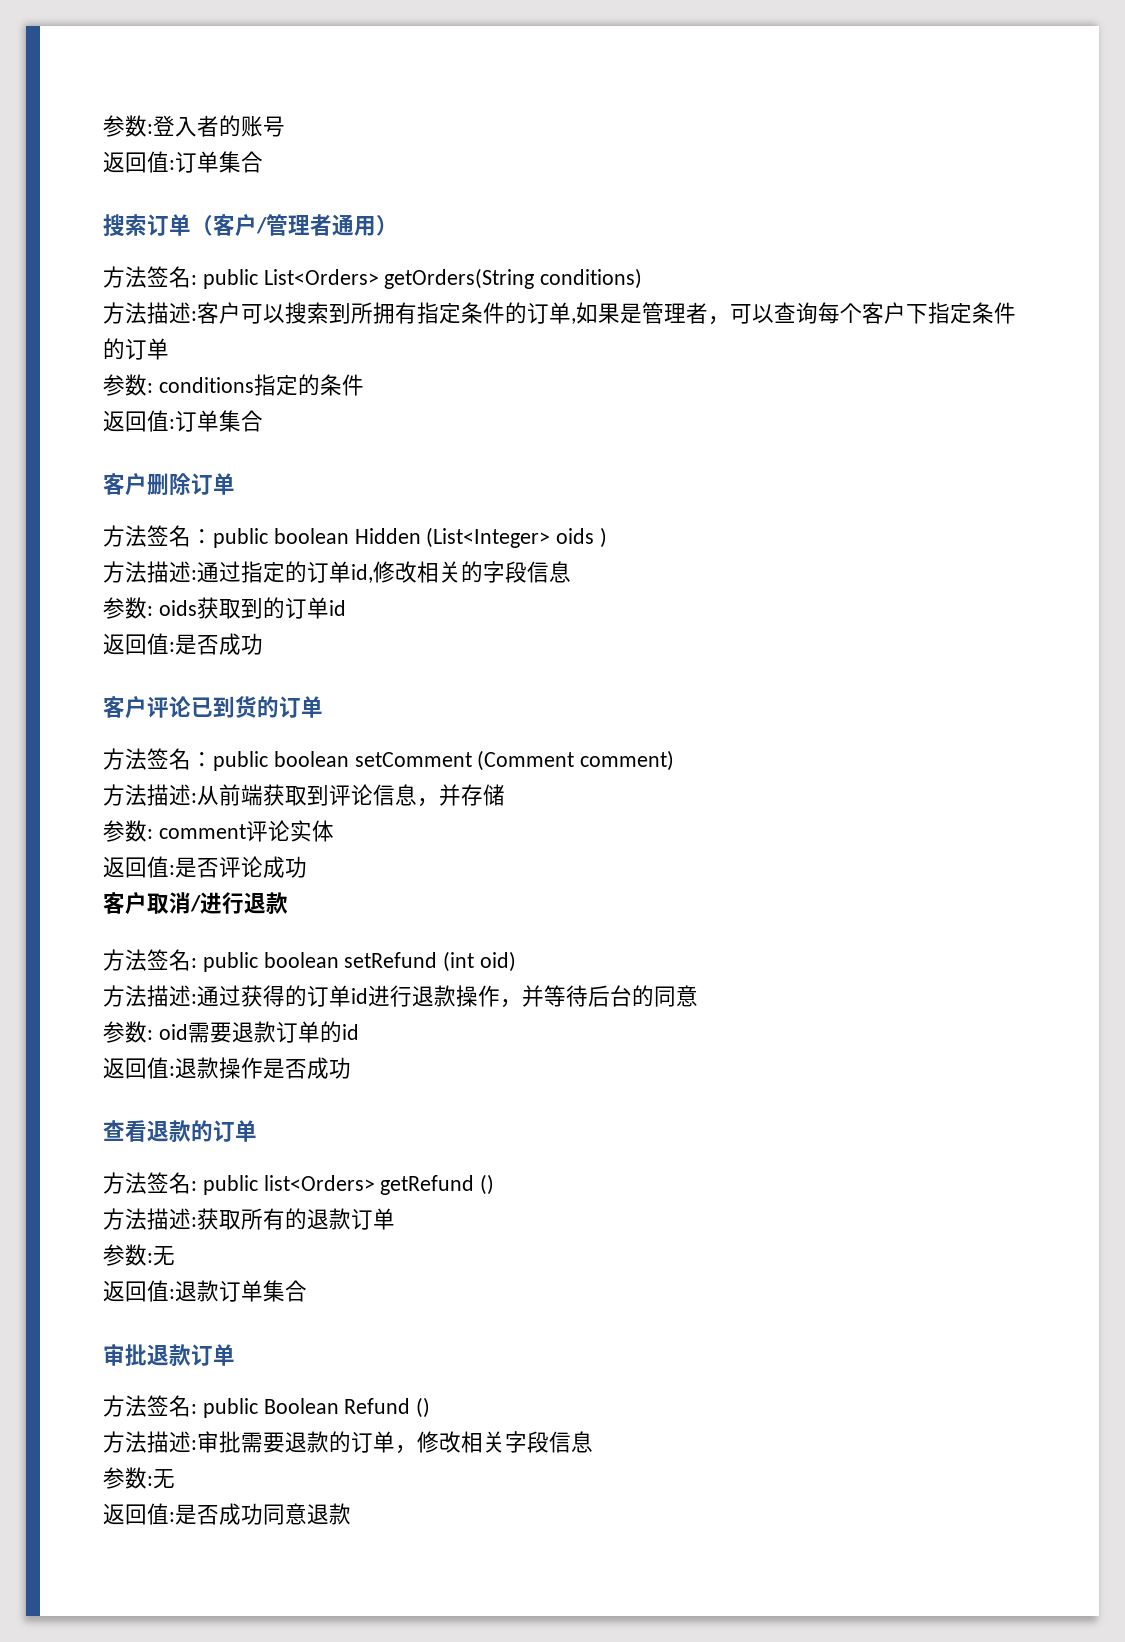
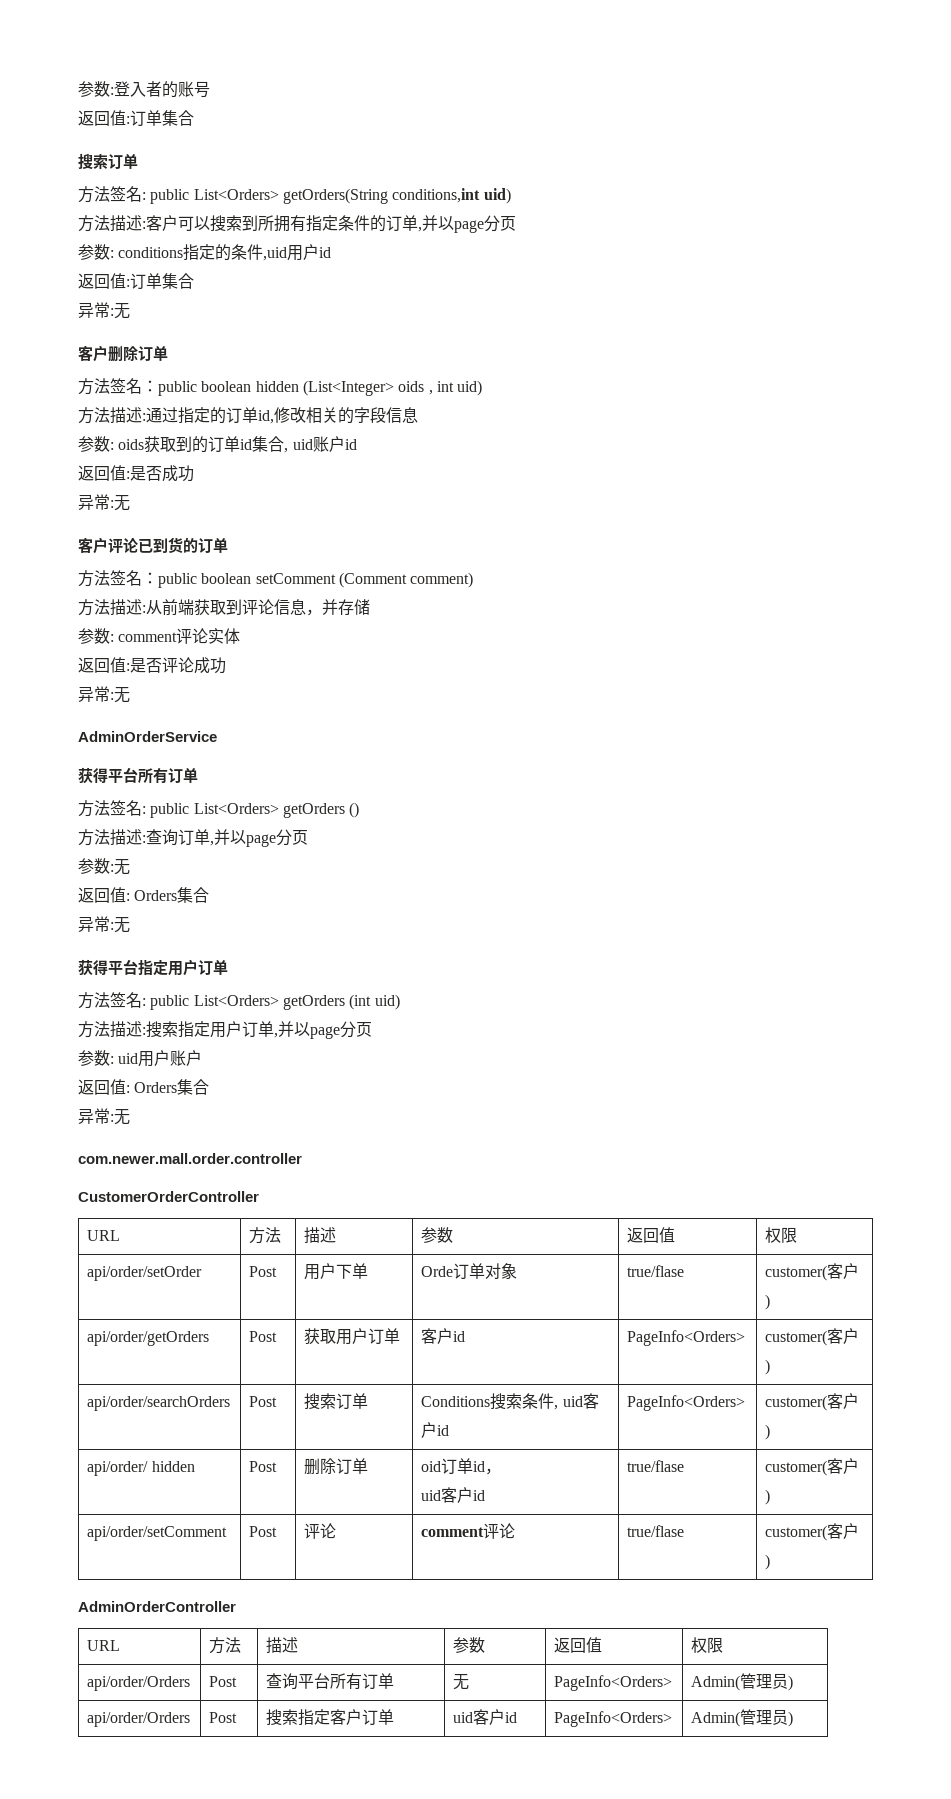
  参数:登入者的账号
  返回值:订单集合
- 搜索订单（客户/管理者通用）
+ 搜索订单
- 方法签名: public List<Orders> getOrders(String conditions)
+ 方法签名: public List<Orders> getOrders(String conditions,int uid)
- 方法描述:客户可以搜索到所拥有指定条件的订单,如果是管理者，可以查询每个客户下指定条件的订单
+ 方法描述:客户可以搜索到所拥有指定条件的订单,并以page分页
- 参数: conditions指定的条件
+ 参数: conditions指定的条件,uid用户id
  返回值:订单集合
+ 异常:无
- 方法签名：public boolean Hidden (List<Integer> oids )
+ 方法签名：public boolean hidden (List<Integer> oids , int uid)
- 参数: oids获取到的订单id
+ 参数: oids获取到的订单id集合, uid账户id
  返回值:是否成功
+ 异常:无
  返回值:是否评论成功
- 客户取消/进行退款
- 方法签名: public boolean setRefund (int oid)
- 方法描述:通过获得的订单id进行退款操作，并等待后台的同意
- 参数: oid需要退款订单的id
- 返回值:退款操作是否成功
- 查看退款的订单
- 方法签名: public list<Orders> getRefund ()
- 方法描述:获取所有的退款订单
+ 异常:无
+ AdminOrderService
+ 获得平台所有订单
+ 方法签名: public List<Orders> getOrders ()
+ 方法描述:查询订单,并以page分页
  参数:无
- 返回值:退款订单集合
- 审批退款订单
- 方法签名: public Boolean Refund ()
- 方法描述:审批需要退款的订单，修改相关字段信息
- 参数:无
- 返回值:是否成功同意退款
+ 返回值: Orders集合
+ 异常:无
+ 获得平台指定用户订单
+ 方法签名: public List<Orders> getOrders (int uid)
+ 方法描述:搜索指定用户订单,并以page分页
+ 参数: uid用户账户
+ 返回值: Orders集合
+ 异常:无
+ com.newer.mall.order.controller
+ CustomerOrderController
+ URL | 方法 | 描述 | 参数 | 返回值 | 权限
+ api/order/setOrder | Post | 用户下单 | Orde订单对象 | true/flase | customer(客户)
+ api/order/getOrders | Post | 获取用户订单 | 客户id | PageInfo<Orders> | customer(客户)
+ api/order/searchOrders | Post | 搜索订单 | Conditions搜索条件, uid客户id | PageInfo<Orders> | customer(客户)
+ api/order/ hidden | Post | 删除订单 | oid订单id，
+ uid客户id | true/flase | customer(客户)
+ api/order/setComment | Post | 评论 | comment评论 | true/flase | customer(客户)
+ AdminOrderController
+ URL | 方法 | 描述 | 参数 | 返回值 | 权限
+ api/order/Orders | Post | 查询平台所有订单 | 无 | PageInfo<Orders> | Admin(管理员)
+ api/order/Orders | Post | 搜索指定客户订单 | uid客户id | PageInfo<Orders> | Admin(管理员)

